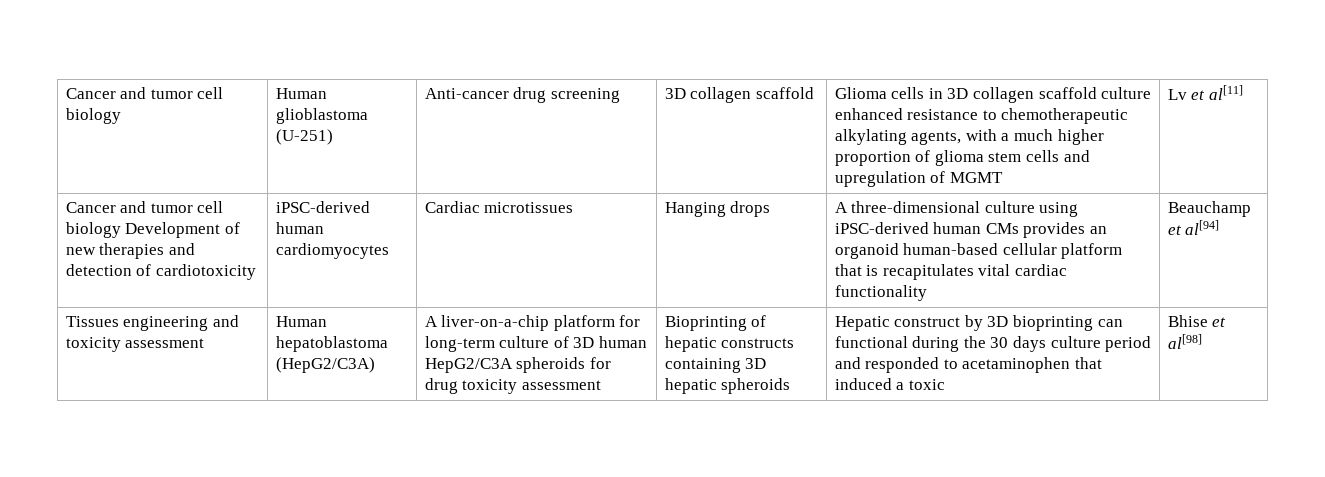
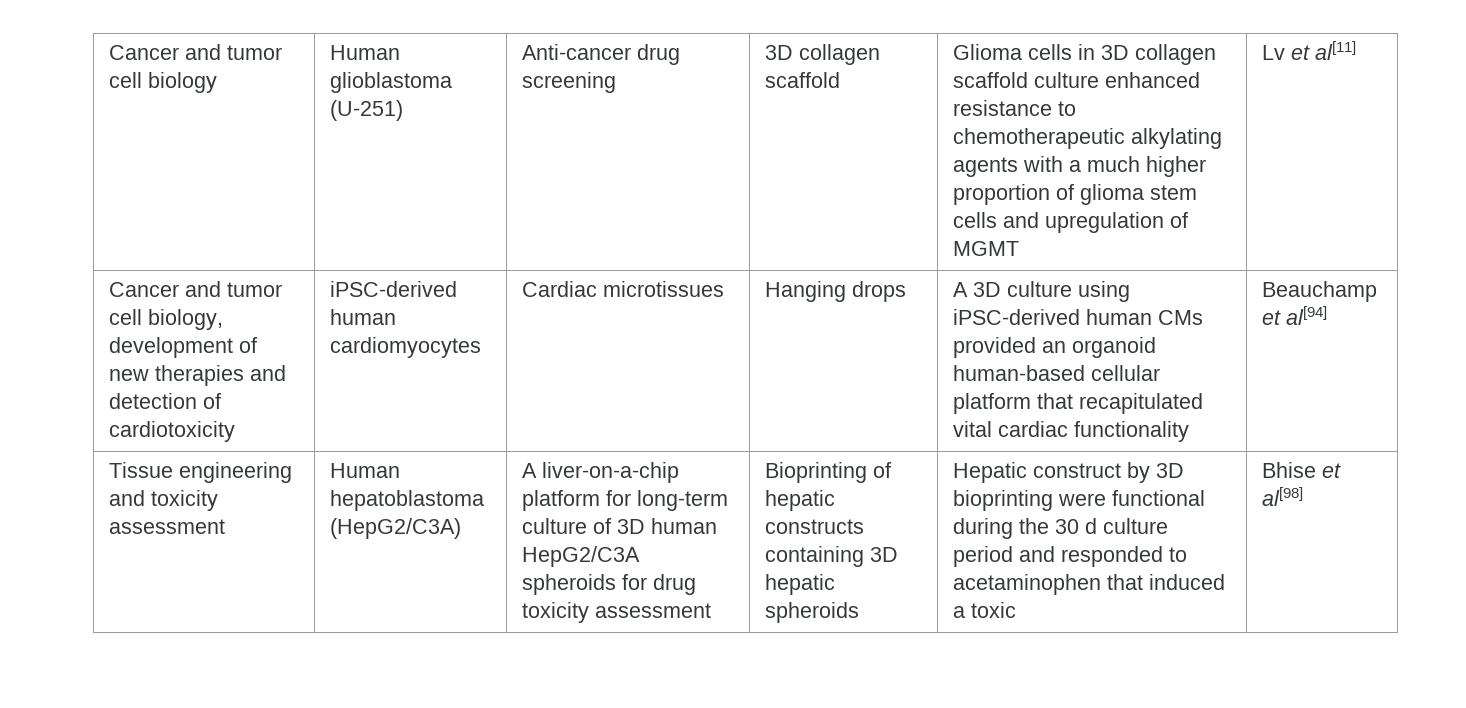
- Glioma cells in 3D collagen scaffold culture enhanced resistance to chemotherapeutic alkylating agents, with a much higher proportion of glioma stem cells and upregulation of MGMT
+ Glioma cells in 3D collagen scaffold culture enhanced resistance to chemotherapeutic alkylating agents with a much higher proportion of glioma stem cells and upregulation of MGMT
- Cancer and tumor cell biology Development of new therapies and detection of cardiotoxicity
+ Cancer and tumor cell biology, development of new therapies and detection of cardiotoxicity
- A three-dimensional culture using iPSC-derived human CMs provides an organoid human-based cellular platform that is recapitulates vital cardiac functionality
+ A 3D culture using iPSC-derived human CMs provided an organoid human-based cellular platform that recapitulated vital cardiac functionality
- Tissues engineering and toxicity assessment
+ Tissue engineering and toxicity assessment
- Hepatic construct by 3D bioprinting can functional during the 30 days culture period and responded to acetaminophen that induced a toxic
+ Hepatic construct by 3D bioprinting were functional during the 30 d culture period and responded to acetaminophen that induced a toxic

